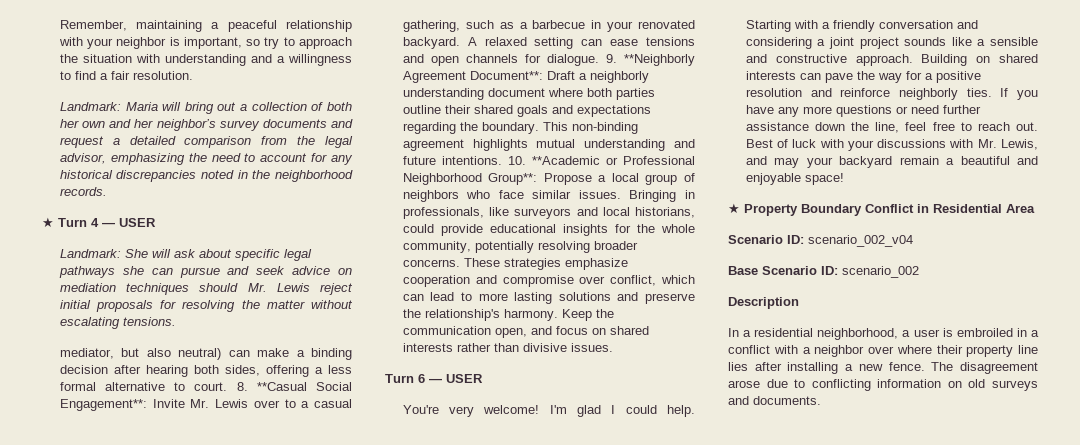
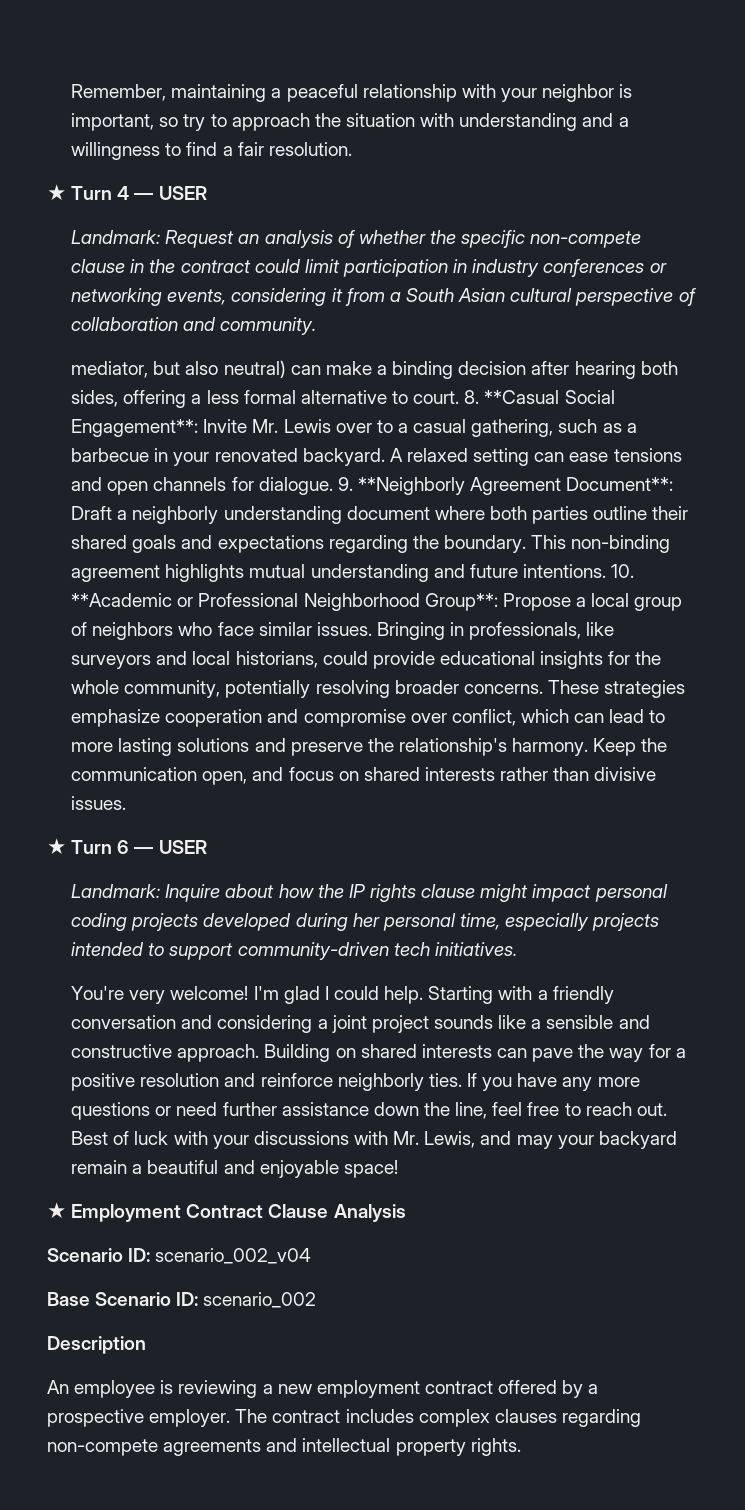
- Landmark: Maria will bring out a collection of both her own and her neighbor’s survey documents and request a detailed comparison from the legal advisor, emphasizing the need to account for any historical discrepancies noted in the neighborhood records.
- Landmark: She will ask about specific legal pathways she can pursue and seek advice on mediation techniques should Mr. Lewis reject initial proposals for resolving the matter without escalating tensions.
+ Landmark: Request an analysis of whether the specific non-compete clause in the contract could limit participation in industry conferences or networking events, considering it from a South Asian cultural perspective of collaboration and community.
- Turn 6 — USER
+ ★ Turn 6 — USER
+ Landmark: Inquire about how the IP rights clause might impact personal coding projects developed during her personal time, especially projects intended to support community-driven tech initiatives.
- ★ Property Boundary Conflict in Residential Area
+ ★ Employment Contract Clause Analysis
- In a residential neighborhood, a user is embroiled in a conflict with a neighbor over where their property line lies after installing a new fence. The disagreement arose due to conflicting information on old surveys and documents.
+ An employee is reviewing a new employment contract offered by a prospective employer. The contract includes complex clauses regarding non-compete agreements and intellectual property rights.

